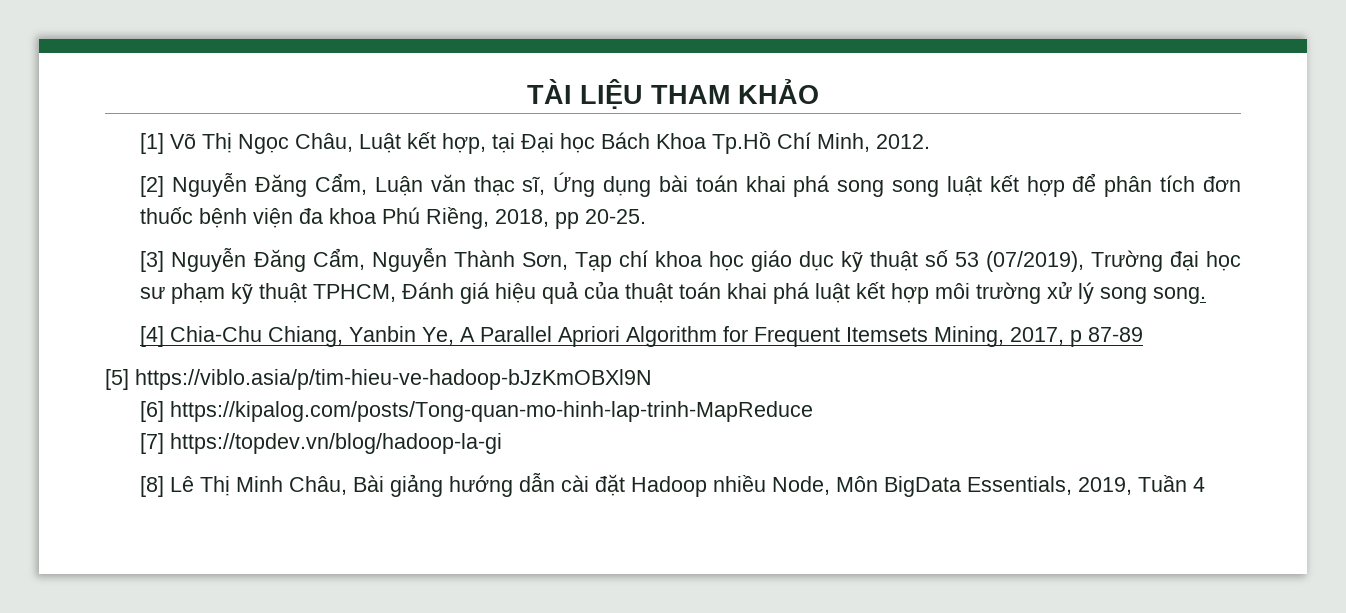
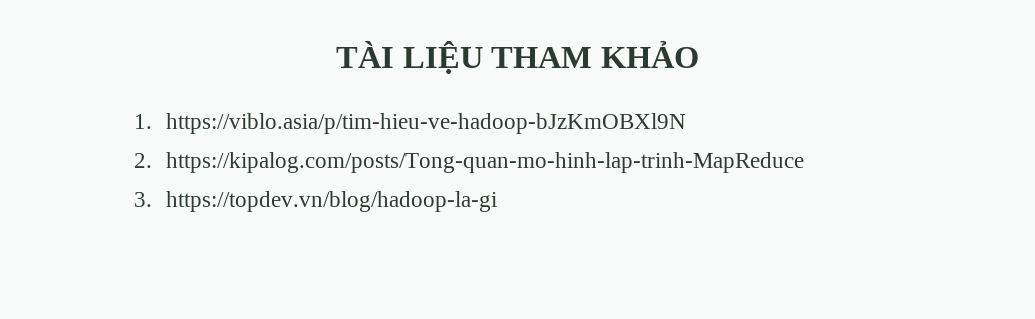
- [1] Võ Thị Ngọc Châu, Luật kết hợp, tại Đại học Bách Khoa Tp.Hồ Chí Minh, 2012.
- [2] Nguyễn Đăng Cẩm, Luận văn thạc sĩ, Ứng dụng bài toán khai phá song song luật kết hợp để phân tích đơn thuốc bệnh viện đa khoa Phú Riềng, 2018, pp 20-25.
- [3] Nguyễn Đăng Cẩm, Nguyễn Thành Sơn, Tạp chí khoa học giáo dục kỹ thuật số 53 (07/2019), Trường đại học sư phạm kỹ thuật TPHCM, Đánh giá hiệu quả của thuật toán khai phá luật kết hợp môi trường xử lý song song.
- [4] Chia-Chu Chiang, Yanbin Ye, A Parallel Apriori Algorithm for Frequent Itemsets Mining, 2017, p 87-89
- [5] https://viblo.asia/p/tim-hieu-ve-hadoop-bJzKmOBXl9N
+ 1. https://viblo.asia/p/tim-hieu-ve-hadoop-bJzKmOBXl9N
- [6] https://kipalog.com/posts/Tong-quan-mo-hinh-lap-trinh-MapReduce
+ 2. https://kipalog.com/posts/Tong-quan-mo-hinh-lap-trinh-MapReduce
- [7] https://topdev.vn/blog/hadoop-la-gi
+ 3. https://topdev.vn/blog/hadoop-la-gi
- [8] Lê Thị Minh Châu, Bài giảng hướng dẫn cài đặt Hadoop nhiều Node, Môn BigData Essentials, 2019, Tuần 4

